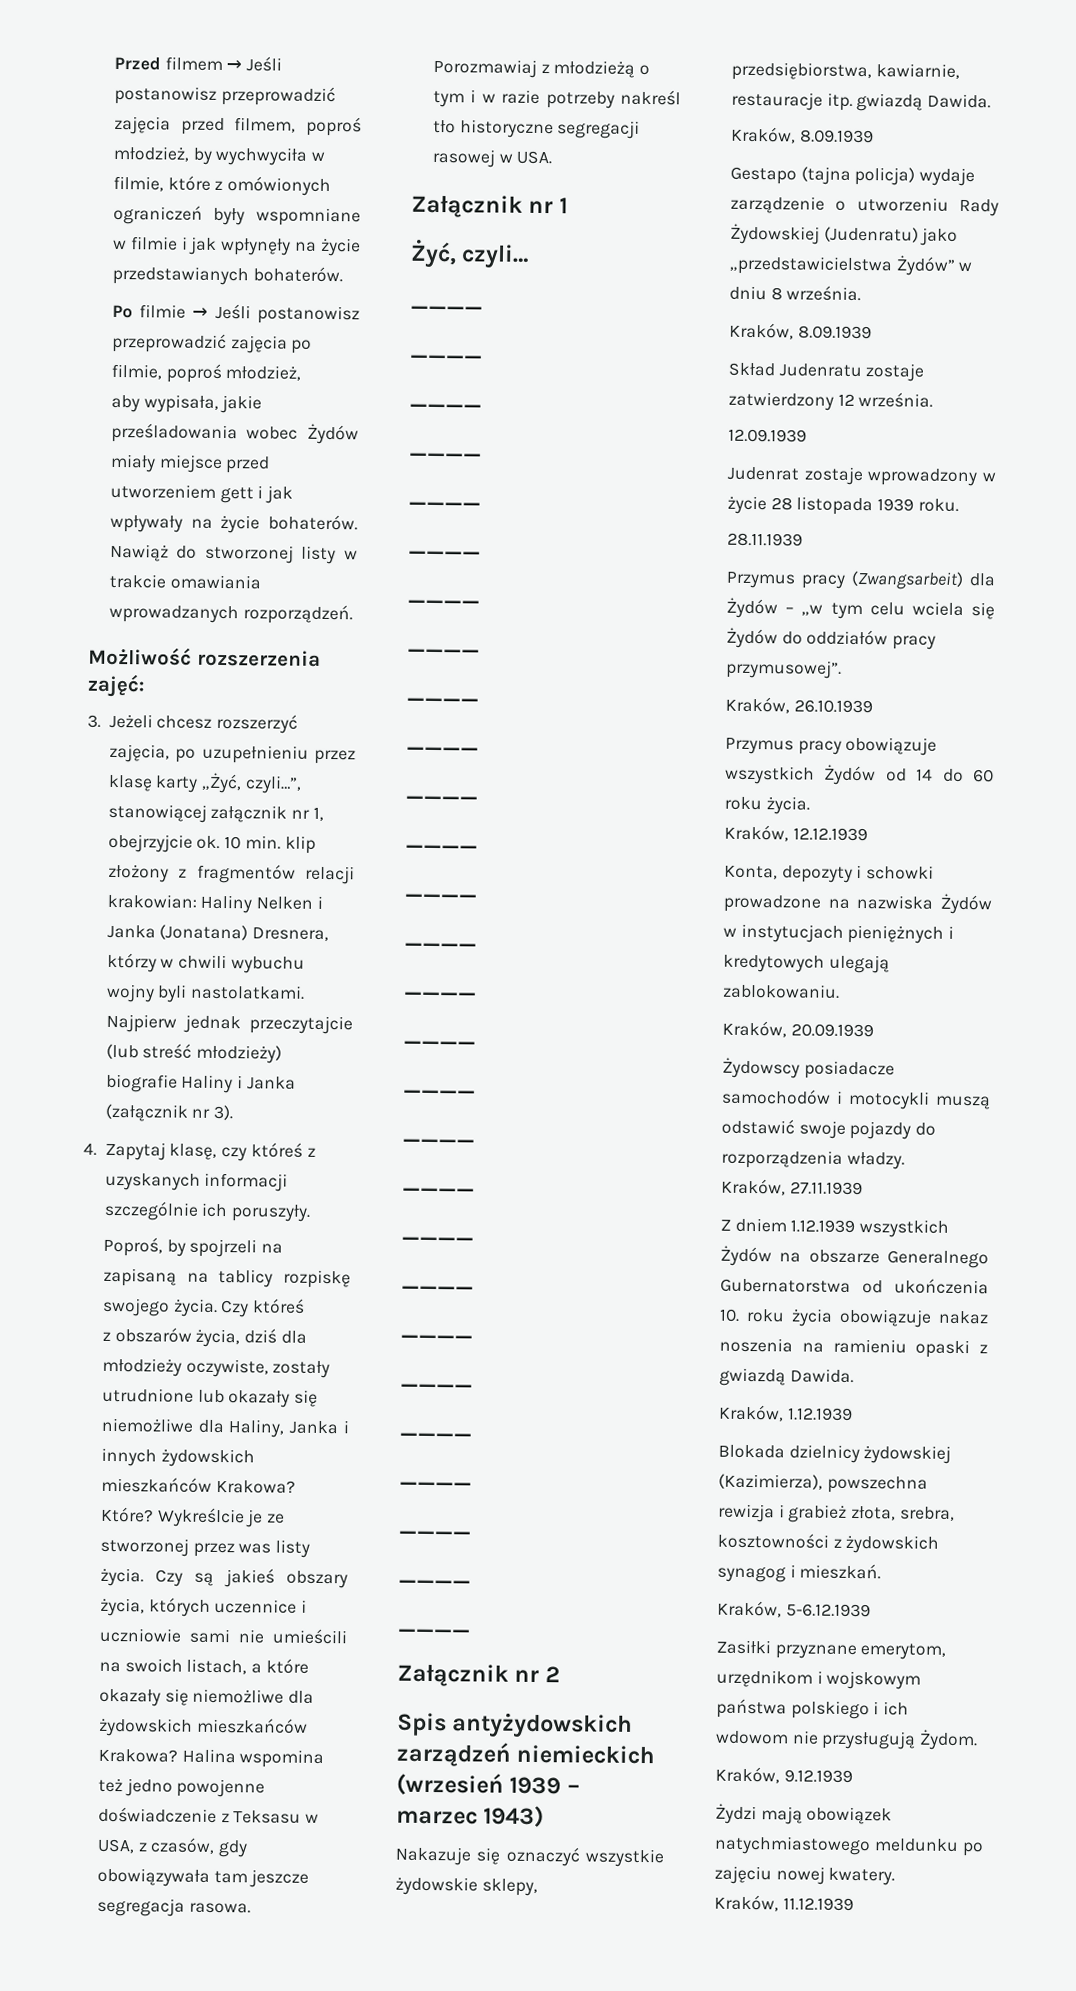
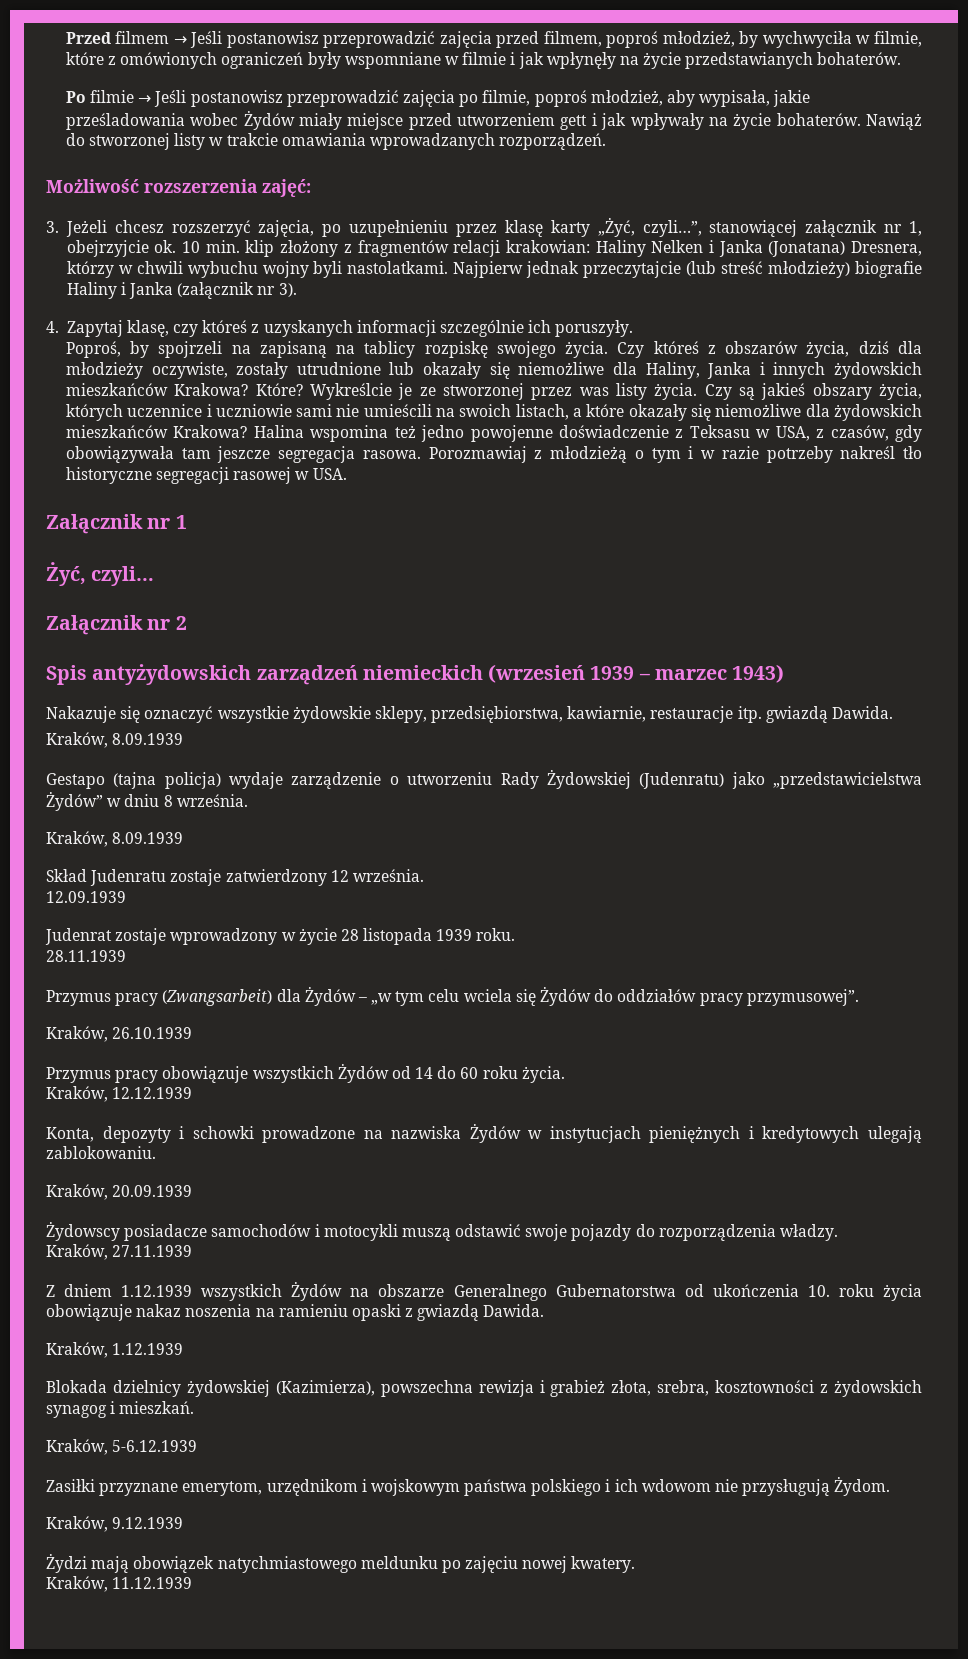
- Po filmie → Jeśli postanowisz przeprowadzić zajęcia po filmie, poproś młodzież,
- aby wypisała, jakie prześladowania wobec Żydów miały miejsce przed utworzeniem gett i jak wpływały na życie bohaterów.
+ Po filmie → Jeśli postanowisz przeprowadzić zajęcia po filmie, poproś młodzież, aby wypisała, jakie prześladowania wobec Żydów miały miejsce przed utworzeniem gett i jak wpływały na życie bohaterów.
- Czy któreś
- z obszarów życia, dziś dla młodzieży oczywiste, zostały utrudnione lub okazały się niemożliwe dla Haliny, Janka i innych żydowskich mieszkańców Krakowa?
+ Czy któreś z obszarów życia, dziś dla młodzieży oczywiste, zostały utrudnione lub okazały się niemożliwe dla Haliny, Janka i innych żydowskich mieszkańców Krakowa?
  Żyć, czyli…
- ____
- ____
- ____
- ____
- ____
- ____
- ____
- ____
- ____
- ____
- ____
- ____
- ____
- ____
- ____
- ____
- ____
- ____
- ____
- ____
- ____
- ____
- ____
- ____
- ____
- ____
- ____
- ____

